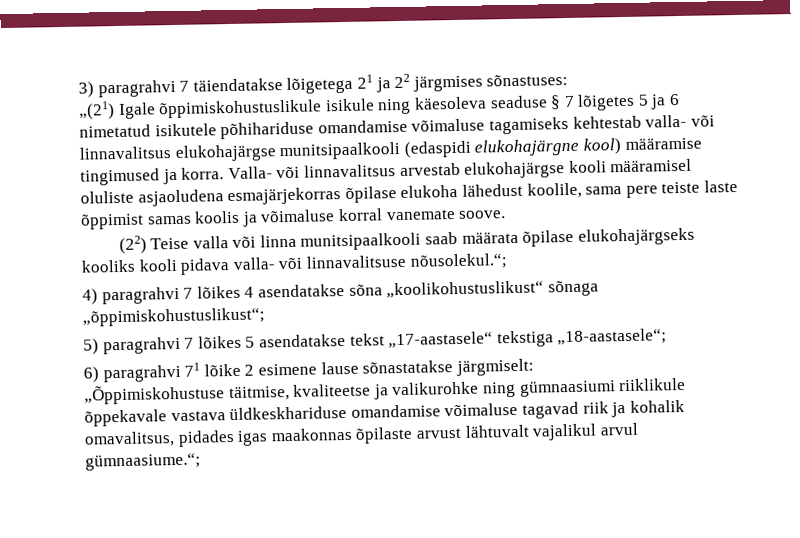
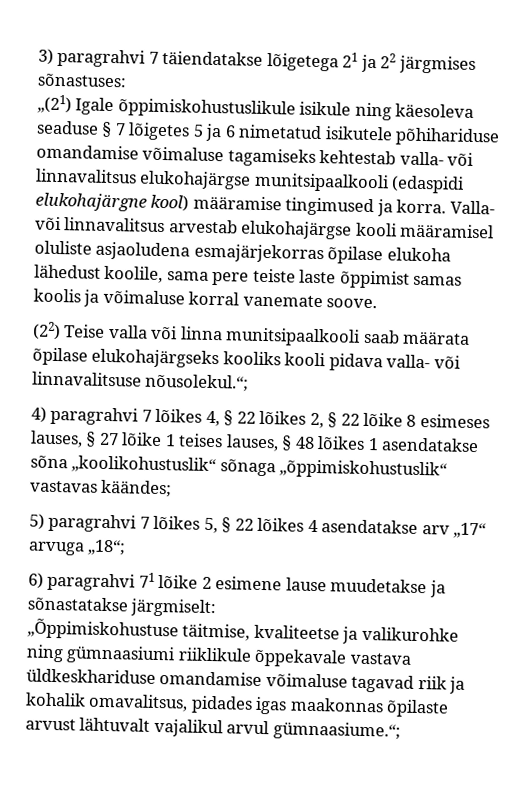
- 4) paragrahvi 7 lõikes 4 asendatakse sõna „koolikohustuslikust“ sõnaga „õppimiskohustuslikust“;
- 5) paragrahvi 7 lõikes 5 asendatakse tekst „17-aastasele“ tekstiga „18-aastasele“;
+ 4) paragrahvi 7 lõikes 4, § 22 lõikes 2, § 22 lõike 8 esimeses lauses, § 27 lõike 1 teises lauses, § 48 lõikes 1 asendatakse sõna „koolikohustuslik“ sõnaga „õppimiskohustuslik“ vastavas käändes;
+ 5) paragrahvi 7 lõikes 5, § 22 lõikes 4 asendatakse arv „17“ arvuga „18“;
- 6) paragrahvi 71 lõike 2 esimene lause sõnastatakse järgmiselt:
+ 6) paragrahvi 71 lõike 2 esimene lause muudetakse ja sõnastatakse järgmiselt:

